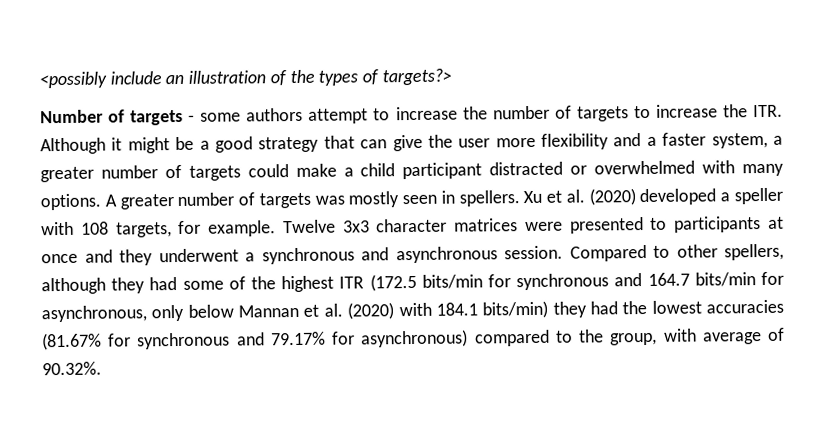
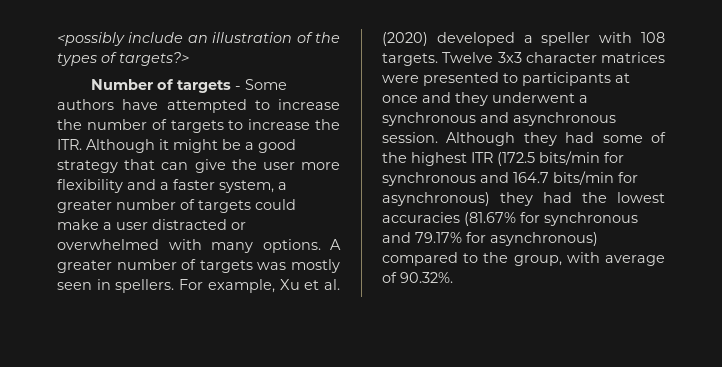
- Number of targets - some authors attempt to increase the number of targets to increase the ITR. Although it might be a good strategy that can give the user more flexibility and a faster system, a greater number of targets could make a child participant distracted or overwhelmed with many options.
+ Number of targets - Some authors have attempted to increase the number of targets to increase the ITR. Although it might be a good strategy that can give the user more flexibility and a faster system, a greater number of targets could make a user distracted or overwhelmed with many options.
- Xu et al. (2020) developed a speller with 108 targets, for example.
+ For example, Xu et al. (2020) developed a speller with 108 targets.
- Compared to other spellers, although they had some of the highest ITR (172.5 bits/min for synchronous and 164.7 bits/min for asynchronous, only below Mannan et al. (2020) with 184.1 bits/min) they had the lowest accuracies (81.67% for synchronous and 79.17% for asynchronous) compared to the group, with average of 90.32%.
+ Although they had some of the highest ITR (172.5 bits/min for synchronous and 164.7 bits/min for asynchronous) they had the lowest accuracies (81.67% for synchronous and 79.17% for asynchronous) compared to the group, with average of 90.32%.

